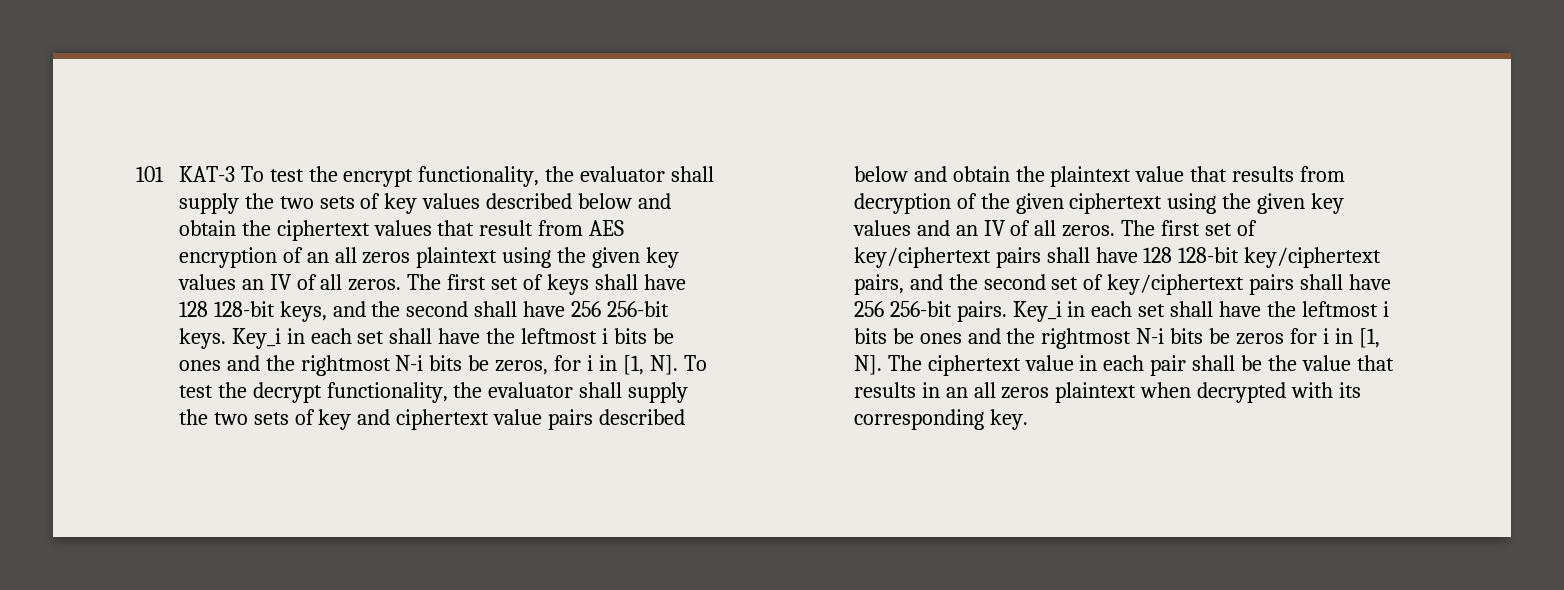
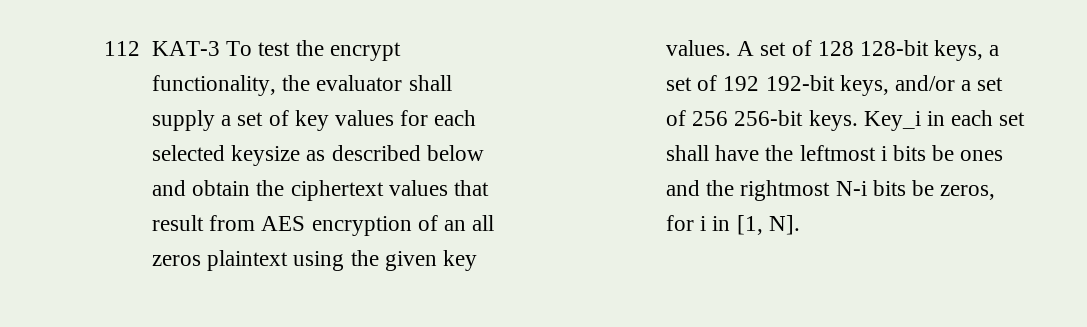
- 101 KAT-3 To test the encrypt functionality, the evaluator shall supply the two sets of key values described below and obtain the ciphertext values that result from AES encryption of an all zeros plaintext using the given key values an IV of all zeros. The first set of keys shall have 128 128-bit keys, and the second shall have 256 256-bit keys.
+ 112 KAT-3 To test the encrypt functionality, the evaluator shall supply a set of key values for each selected keysize as described below and obtain the ciphertext values that result from AES encryption of an all zeros plaintext using the given key values. A set of 128 128-bit keys, a set of 192 192-bit keys, and/or a set of 256 256-bit keys.
- Key_i in each set shall have the leftmost i bits be ones and the rightmost N-i bits be zeros, for i in [1, N]. To test the decrypt functionality, the evaluator shall supply the two sets of key and ciphertext value pairs described below and obtain the plaintext value that results from decryption of the given ciphertext using the given key values and an IV of all zeros. The first set of key/ciphertext pairs shall have 128 128-bit key/ciphertext pairs, and the second set of key/ciphertext pairs shall have 256 256-bit pairs. Key_i in each set shall have the leftmost i bits be ones and the rightmost N-i bits be zeros for i in [1, N]. The ciphertext value in each pair shall be the value that results in an all zeros plaintext when decrypted with its corresponding key.
+ Key_i in each set shall have the leftmost i bits be ones and the rightmost N-i bits be zeros, for i in [1, N].

